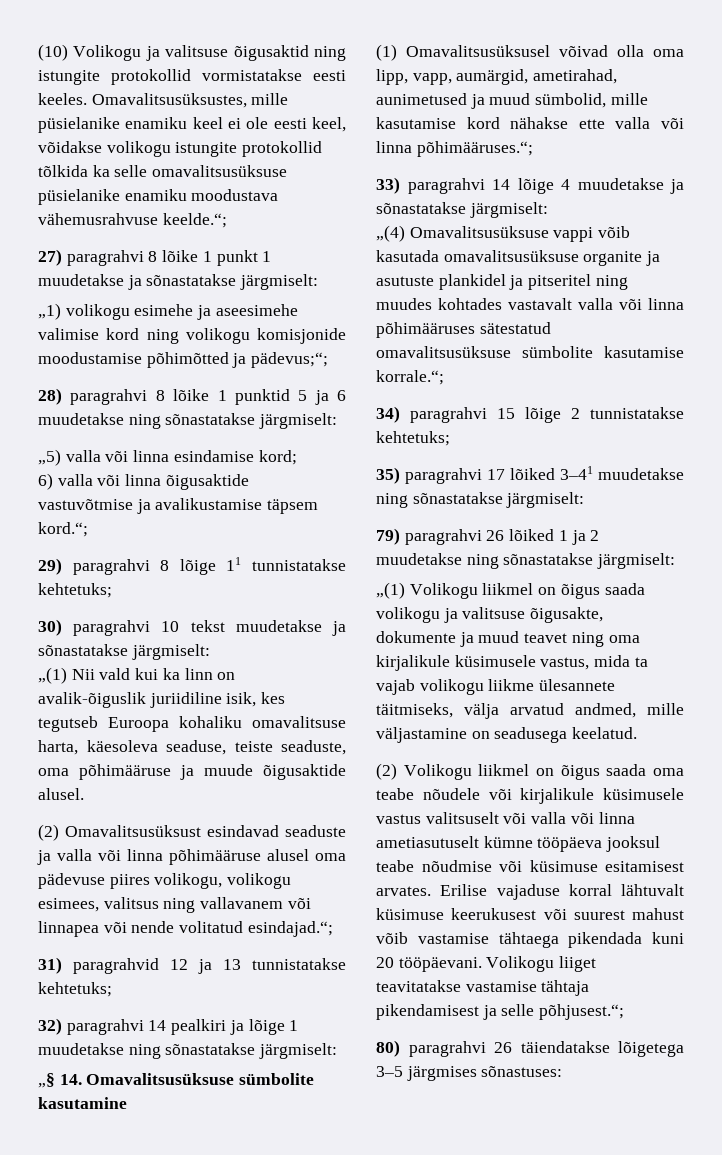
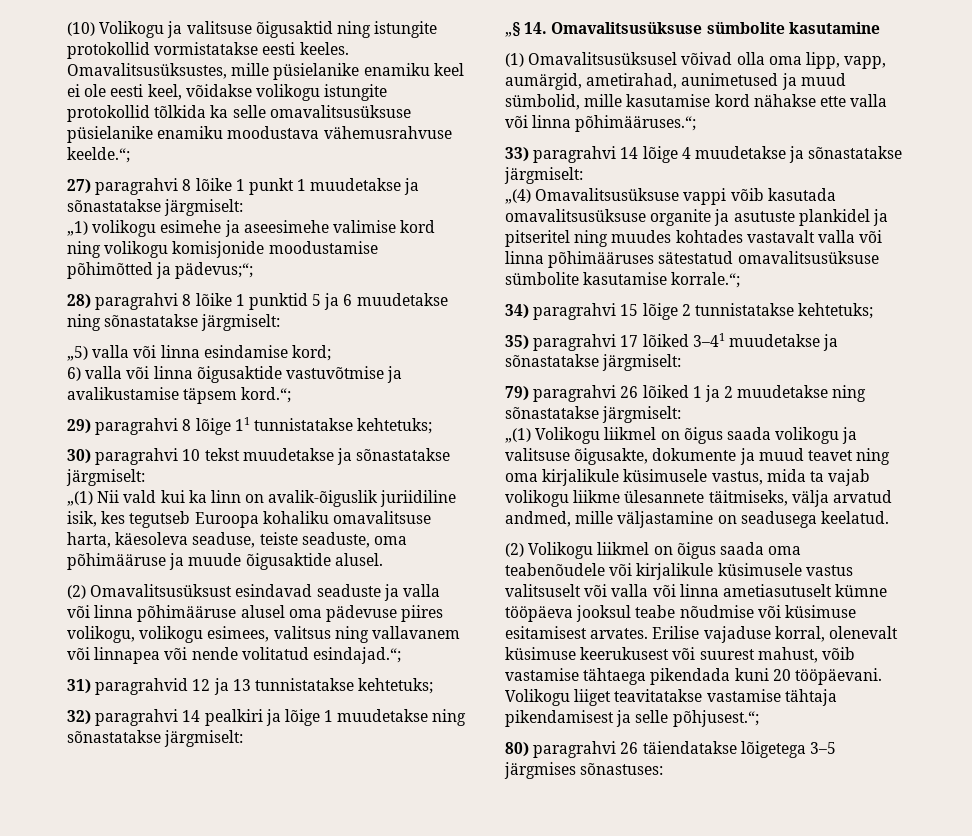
- 35) paragrahvi 17 lõiked 3–41 muudetakse ning sõnastatakse järgmiselt:
+ 35) paragrahvi 17 lõiked 3–41 muudetakse ja sõnastatakse järgmiselt:
- (2) Volikogu liikmel on õigus saada oma teabe nõudele või kirjalikule küsimusele vastus valitsuselt või valla või linna ametiasutuselt kümne tööpäeva jooksul teabe nõudmise või küsimuse esitamisest arvates.
+ (2) Volikogu liikmel on õigus saada oma teabenõudele või kirjalikule küsimusele vastus valitsuselt või valla või linna ametiasutuselt kümne tööpäeva jooksul teabe nõudmise või küsimuse esitamisest arvates.
- Erilise vajaduse korral lähtuvalt küsimuse keerukusest või suurest mahust võib vastamise tähtaega pikendada kuni 20 tööpäevani.
+ Erilise vajaduse korral, olenevalt küsimuse keerukusest või suurest mahust, võib vastamise tähtaega pikendada kuni 20 tööpäevani.

